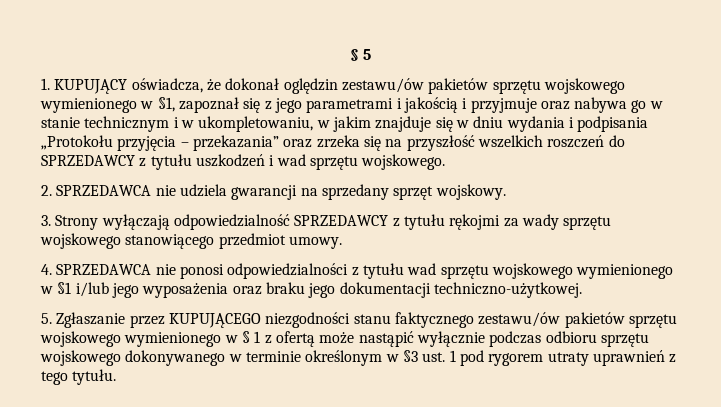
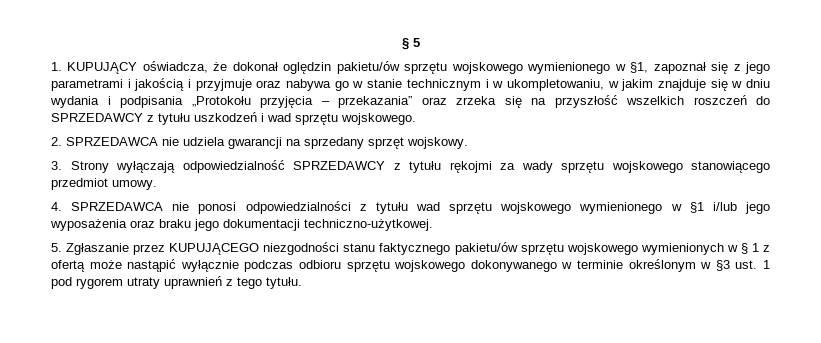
- 1. KUPUJĄCY oświadcza, że dokonał oględzin zestawu/ów pakietów sprzętu wojskowego wymienionego w §1, zapoznał się z jego parametrami i jakością i przyjmuje oraz nabywa go w stanie technicznym i w ukompletowaniu, w jakim znajduje się w dniu wydania i podpisania „Protokołu przyjęcia – przekazania” oraz zrzeka się na przyszłość wszelkich roszczeń do SPRZEDAWCY z tytułu uszkodzeń i wad sprzętu wojskowego.
+ 1. KUPUJĄCY oświadcza, że dokonał oględzin pakietu/ów sprzętu wojskowego wymienionego w §1, zapoznał się z jego parametrami i jakością i przyjmuje oraz nabywa go w stanie technicznym i w ukompletowaniu, w jakim znajduje się w dniu wydania i podpisania „Protokołu przyjęcia – przekazania” oraz zrzeka się na przyszłość wszelkich roszczeń do SPRZEDAWCY z tytułu uszkodzeń i wad sprzętu wojskowego.
- 5. Zgłaszanie przez KUPUJĄCEGO niezgodności stanu faktycznego zestawu/ów pakietów sprzętu wojskowego wymienionego w § 1 z ofertą może nastąpić wyłącznie podczas odbioru sprzętu wojskowego dokonywanego w terminie określonym w §3 ust. 1 pod rygorem utraty uprawnień z tego tytułu.
+ 5. Zgłaszanie przez KUPUJĄCEGO niezgodności stanu faktycznego pakietu/ów sprzętu wojskowego wymienionych w § 1 z ofertą może nastąpić wyłącznie podczas odbioru sprzętu wojskowego dokonywanego w terminie określonym w §3 ust. 1 pod rygorem utraty uprawnień z tego tytułu.

